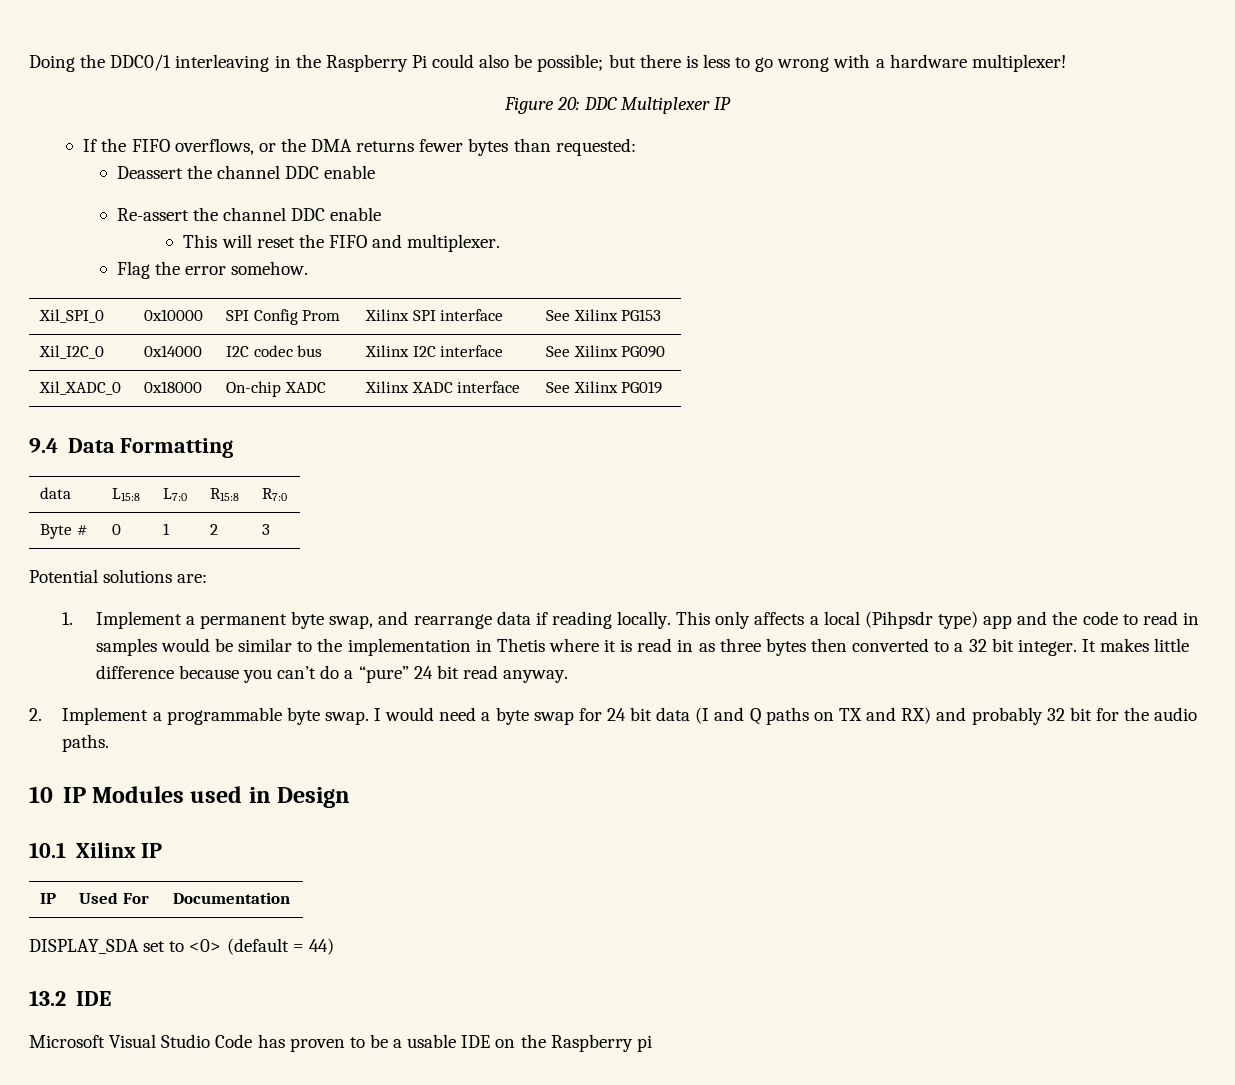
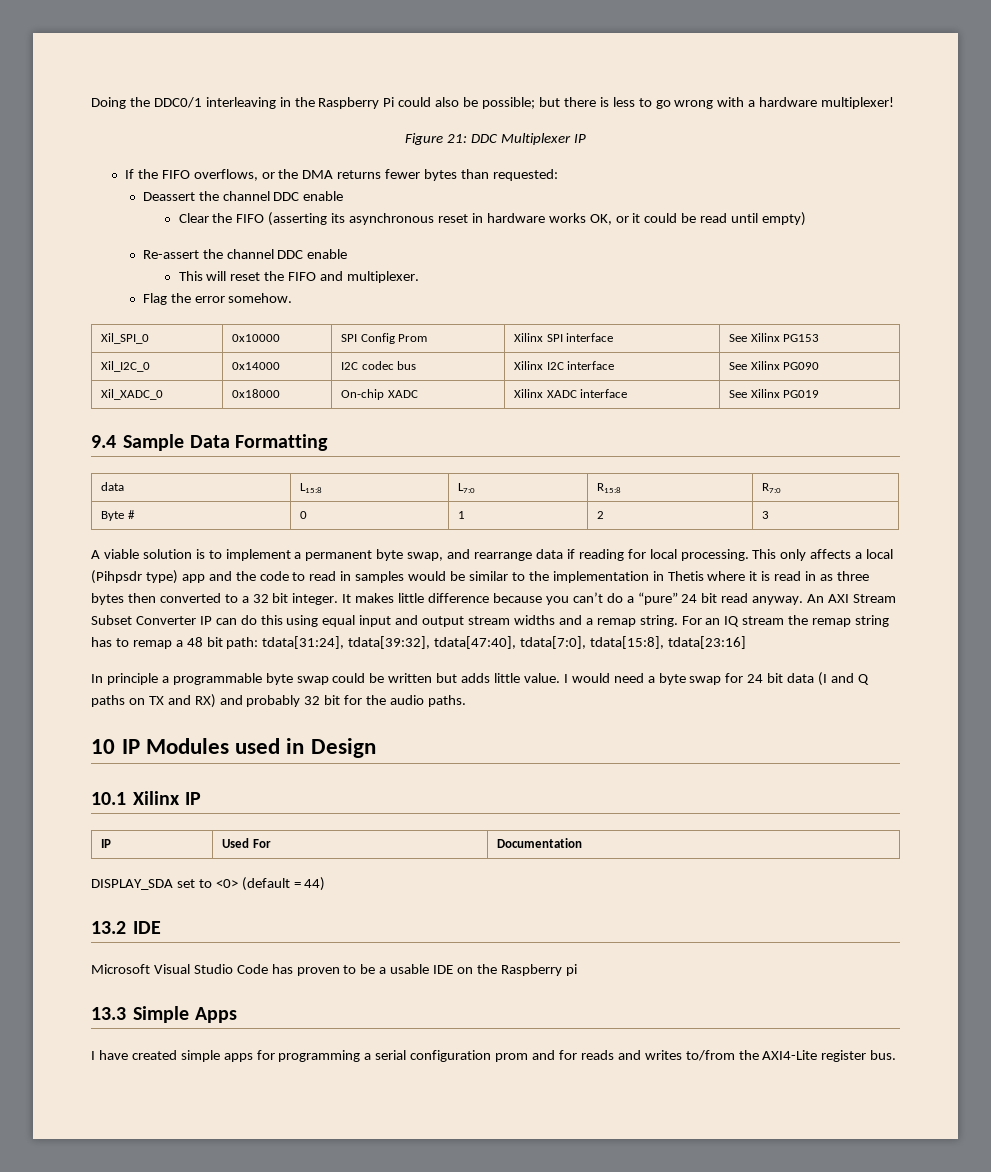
- Figure 20: DDC Multiplexer IP
+ Figure 21: DDC Multiplexer IP
+ Clear the FIFO (asserting its asynchronous reset in hardware works OK, or it could be read until empty)
- 9.4 Data Formatting
+ 9.4 Sample Data Formatting
- Potential solutions are:
- 1. Implement a permanent byte swap, and rearrange data if reading locally.
+ A viable solution is to implement a permanent byte swap, and rearrange data if reading for local processing.
- It makes little difference because you can’t do a “pure” 24 bit read anyway.
- 2. Implement a programmable byte swap.
+ It makes little difference because you can’t do a “pure” 24 bit read anyway. An AXI Stream Subset Converter IP can do this using equal input and output stream widths and a remap string. For an IQ stream the remap string has to remap a 48 bit path: tdata[31:24], tdata[39:32], tdata[47:40], tdata[7:0], tdata[15:8], tdata[23:16]
+ In principle a programmable byte swap could be written but adds little value.
+ 13.3 Simple Apps
+ I have created simple apps for programming a serial configuration prom and for reads and writes to/from the AXI4-Lite register bus.

